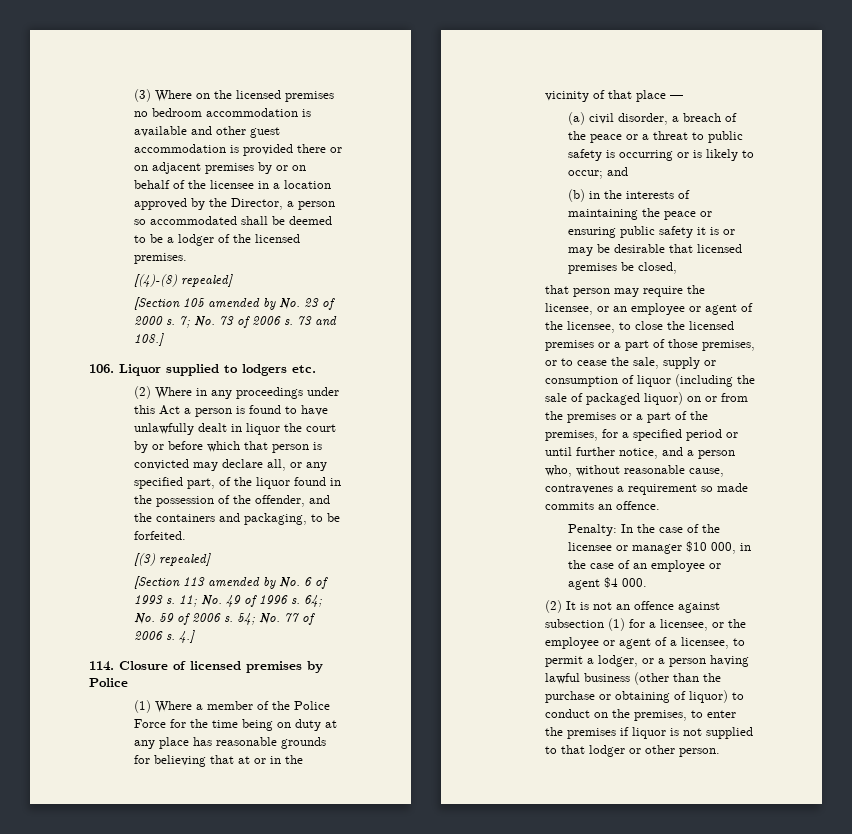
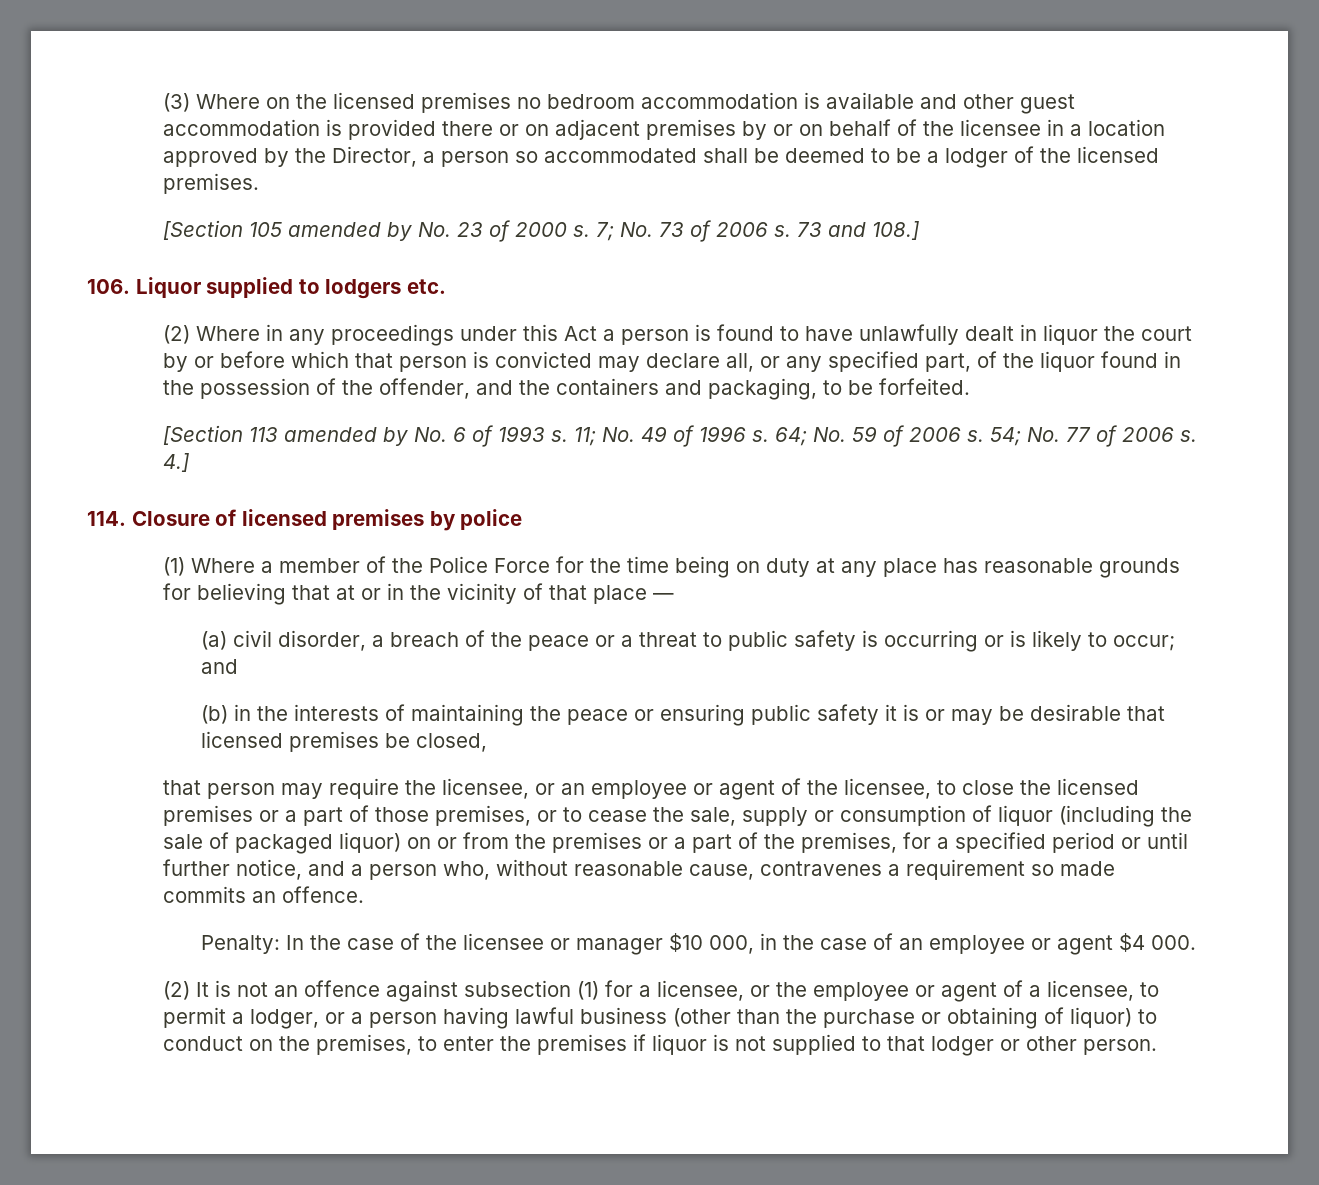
- [(4)-(8) repealed]
- [(3) repealed]
- 114. Closure of licensed premises by Police
+ 114. Closure of licensed premises by police

